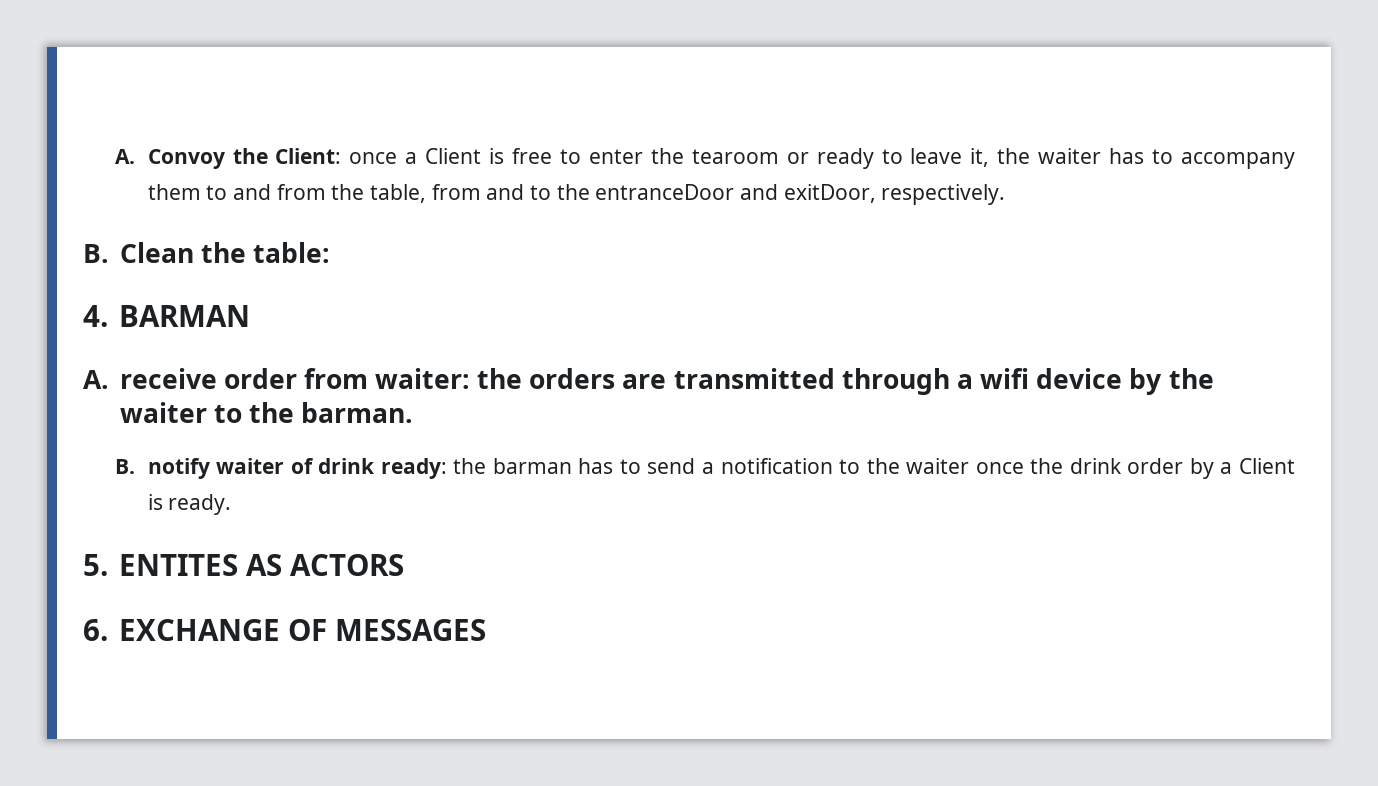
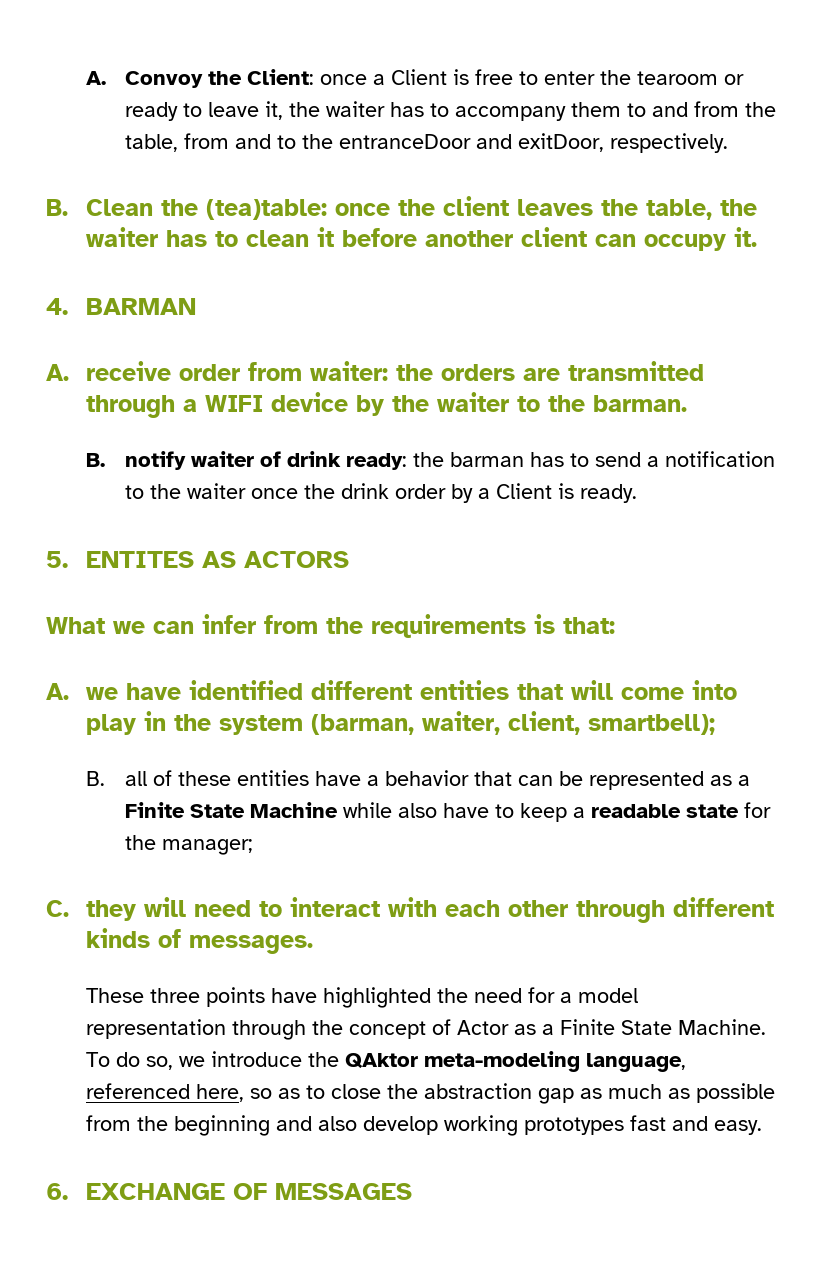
- B. Clean the table:
+ B. Clean the (tea)table: once the client leaves the table, the waiter has to clean it before another client can occupy it.
- A. receive order from waiter: the orders are transmitted through a wifi device by the waiter to the barman.
+ A. receive order from waiter: the orders are transmitted through a WIFI device by the waiter to the barman.
+ What we can infer from the requirements is that:
+ A. we have identified different entities that will come into play in the system (barman, waiter, client, smartbell);
+ B. all of these entities have a behavior that can be represented as a Finite State Machine while also have to keep a readable state for the manager;
+ C. they will need to interact with each other through different kinds of messages.
+ These three points have highlighted the need for a model representation through the concept of Actor as a Finite State Machine. To do so, we introduce the QAktor meta-modeling language, referenced here, so as to close the abstraction gap as much as possible from the beginning and also develop working prototypes fast and easy.

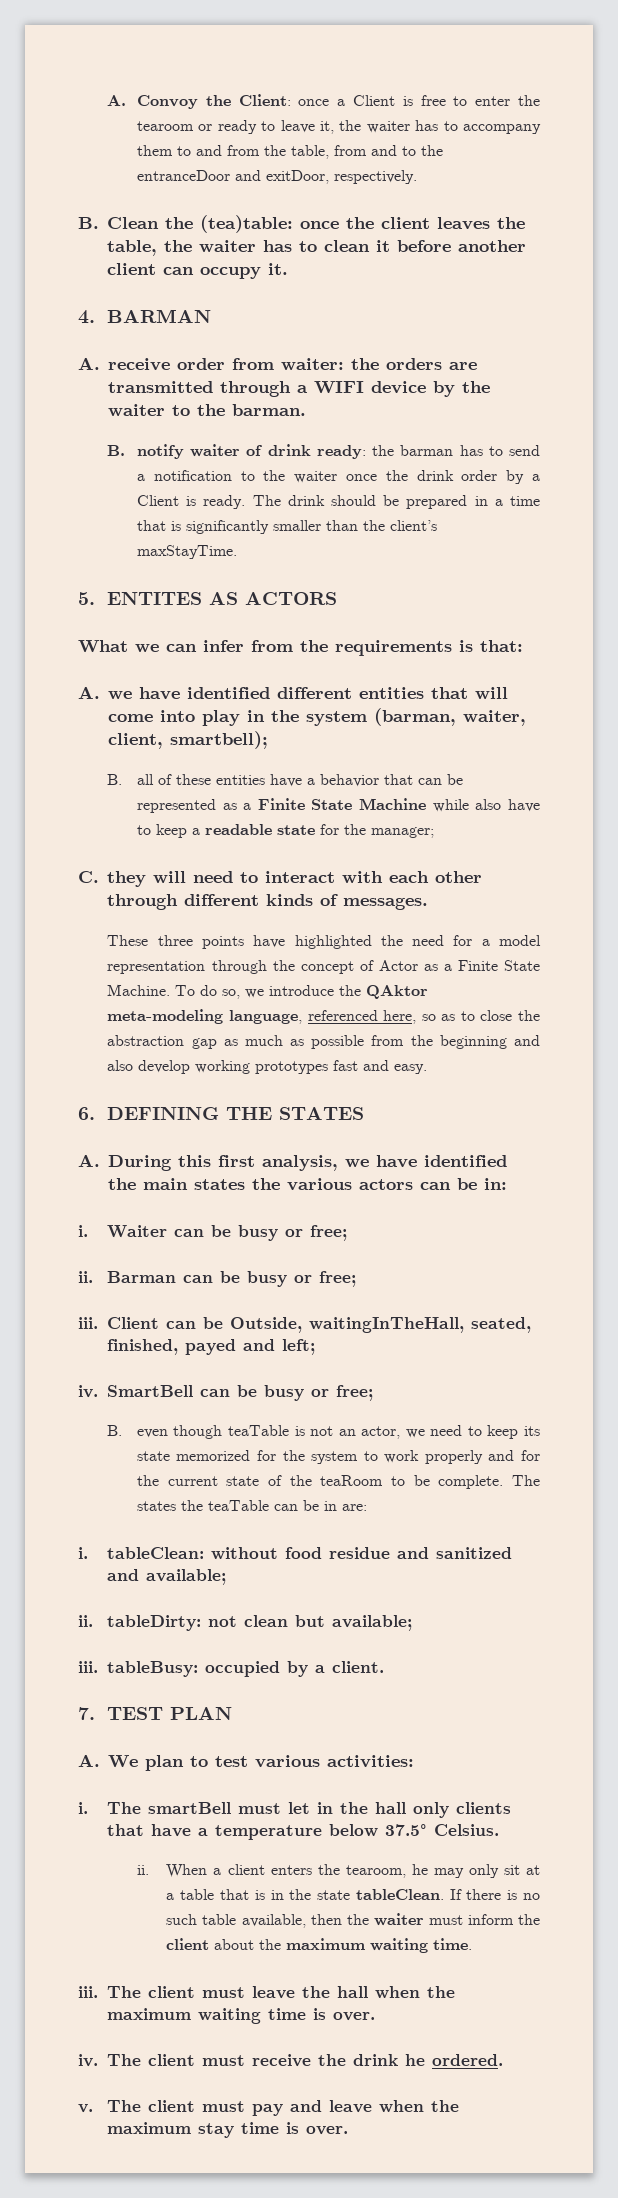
+ The drink should be prepared in a time that is significantly smaller than the client’s maxStayTime.
- 6. EXCHANGE OF MESSAGES
+ 6. DEFINING THE STATES
+ A. During this first analysis, we have identified the main states the various actors can be in:
+ i. Waiter can be busy or free;
+ ii. Barman can be busy or free;
+ iii. Client can be Outside, waitingInTheHall, seated, finished, payed and left;
+ iv. SmartBell can be busy or free;
+ B. even though teaTable is not an actor, we need to keep its state memorized for the system to work properly and for the current state of the teaRoom to be complete. The states the teaTable can be in are:
+ i. tableClean: without food residue and sanitized and available;
+ ii. tableDirty: not clean but available;
+ iii. tableBusy: occupied by a client.
+ 7. TEST PLAN
+ A. We plan to test various activities:
+ i. The smartBell must let in the hall only clients that have a temperature below 37.5° Celsius.
+ ii. When a client enters the tearoom, he may only sit at a table that is in the state tableClean. If there is no such table available, then the waiter must inform the client about the maximum waiting time.
+ iii. The client must leave the hall when the maximum waiting time is over.
+ iv. The client must receive the drink he ordered.
+ v. The client must pay and leave when the maximum stay time is over.

